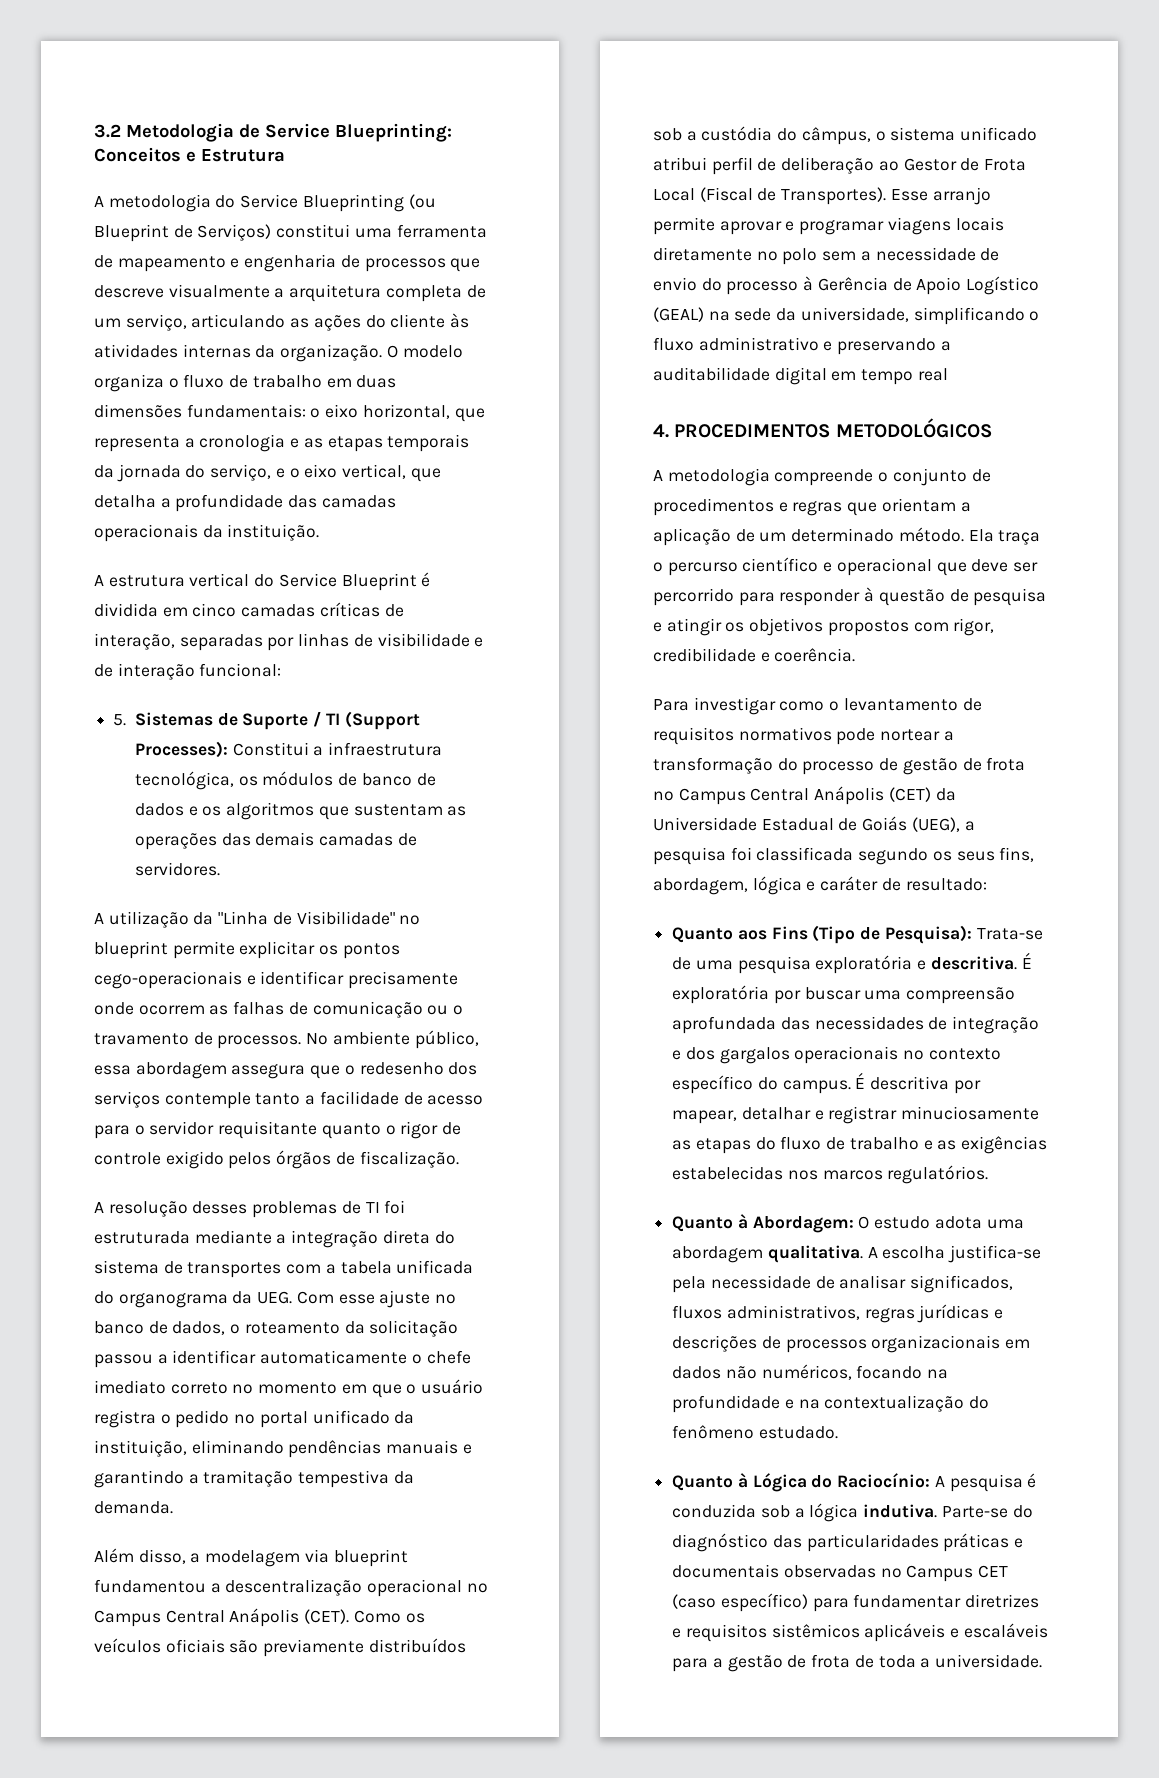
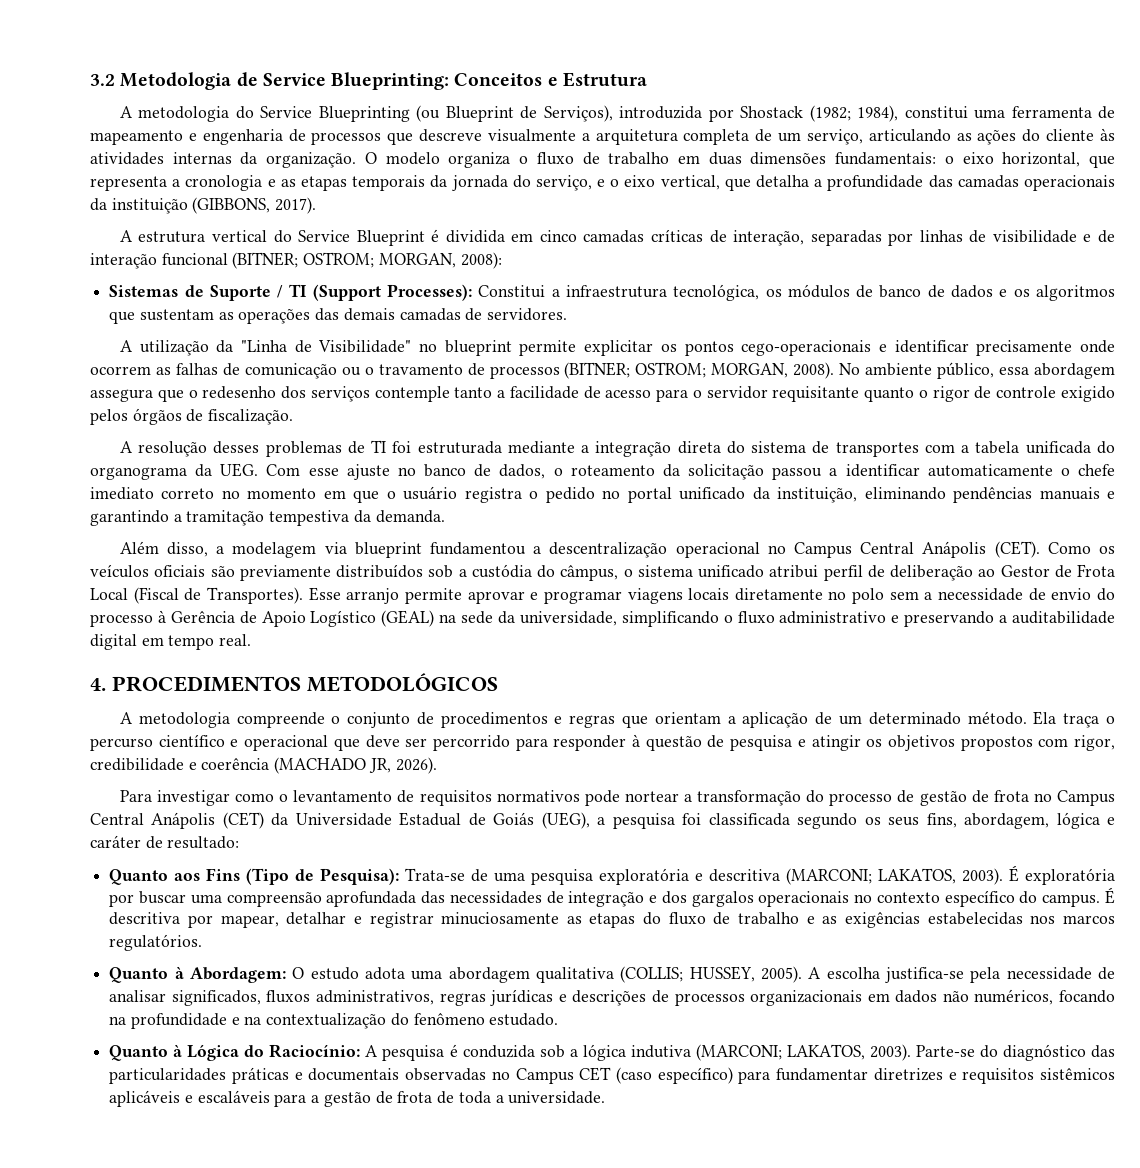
- A metodologia do Service Blueprinting (ou Blueprint de Serviços) constitui uma ferramenta de mapeamento e engenharia de processos que descreve visualmente a arquitetura completa de um serviço, articulando as ações do cliente às atividades internas da organização.
+ A metodologia do Service Blueprinting (ou Blueprint de Serviços), introduzida por Shostack (1982; 1984), constitui uma ferramenta de mapeamento e engenharia de processos que descreve visualmente a arquitetura completa de um serviço, articulando as ações do cliente às atividades internas da organização.
- O modelo organiza o fluxo de trabalho em duas dimensões fundamentais: o eixo horizontal, que representa a cronologia e as etapas temporais da jornada do serviço, e o eixo vertical, que detalha a profundidade das camadas operacionais da instituição.
+ O modelo organiza o fluxo de trabalho em duas dimensões fundamentais: o eixo horizontal, que representa a cronologia e as etapas temporais da jornada do serviço, e o eixo vertical, que detalha a profundidade das camadas operacionais da instituição (GIBBONS, 2017).
- A estrutura vertical do Service Blueprint é dividida em cinco camadas críticas de interação, separadas por linhas de visibilidade e de interação funcional:
- 5. Sistemas de Suporte / TI (Support Processes): Constitui a infraestrutura tecnológica, os módulos de banco de dados e os algoritmos que sustentam as operações das demais camadas de servidores.
+ A estrutura vertical do Service Blueprint é dividida em cinco camadas críticas de interação, separadas por linhas de visibilidade e de interação funcional (BITNER; OSTROM; MORGAN, 2008):
+ Sistemas de Suporte / TI (Support Processes): Constitui a infraestrutura tecnológica, os módulos de banco de dados e os algoritmos que sustentam as operações das demais camadas de servidores.
- A utilização da "Linha de Visibilidade" no blueprint permite explicitar os pontos cego-operacionais e identificar precisamente onde ocorrem as falhas de comunicação ou o travamento de processos.
+ A utilização da "Linha de Visibilidade" no blueprint permite explicitar os pontos cego-operacionais e identificar precisamente onde ocorrem as falhas de comunicação ou o travamento de processos (BITNER; OSTROM; MORGAN, 2008).
- Esse arranjo permite aprovar e programar viagens locais diretamente no polo sem a necessidade de envio do processo à Gerência de Apoio Logístico (GEAL) na sede da universidade, simplificando o fluxo administrativo e preservando a auditabilidade digital em tempo real
+ Esse arranjo permite aprovar e programar viagens locais diretamente no polo sem a necessidade de envio do processo à Gerência de Apoio Logístico (GEAL) na sede da universidade, simplificando o fluxo administrativo e preservando a auditabilidade digital em tempo real.
- Ela traça o percurso científico e operacional que deve ser percorrido para responder à questão de pesquisa e atingir os objetivos propostos com rigor, credibilidade e coerência.
+ Ela traça o percurso científico e operacional que deve ser percorrido para responder à questão de pesquisa e atingir os objetivos propostos com rigor, credibilidade e coerência (MACHADO JR, 2026).
- Quanto aos Fins (Tipo de Pesquisa): Trata-se de uma pesquisa exploratória e descritiva.
+ Quanto aos Fins (Tipo de Pesquisa): Trata-se de uma pesquisa exploratória e descritiva (MARCONI; LAKATOS, 2003).
- Quanto à Abordagem: O estudo adota uma abordagem qualitativa.
+ Quanto à Abordagem: O estudo adota uma abordagem qualitativa (COLLIS; HUSSEY, 2005).
- Quanto à Lógica do Raciocínio: A pesquisa é conduzida sob a lógica indutiva.
+ Quanto à Lógica do Raciocínio: A pesquisa é conduzida sob a lógica indutiva (MARCONI; LAKATOS, 2003).

